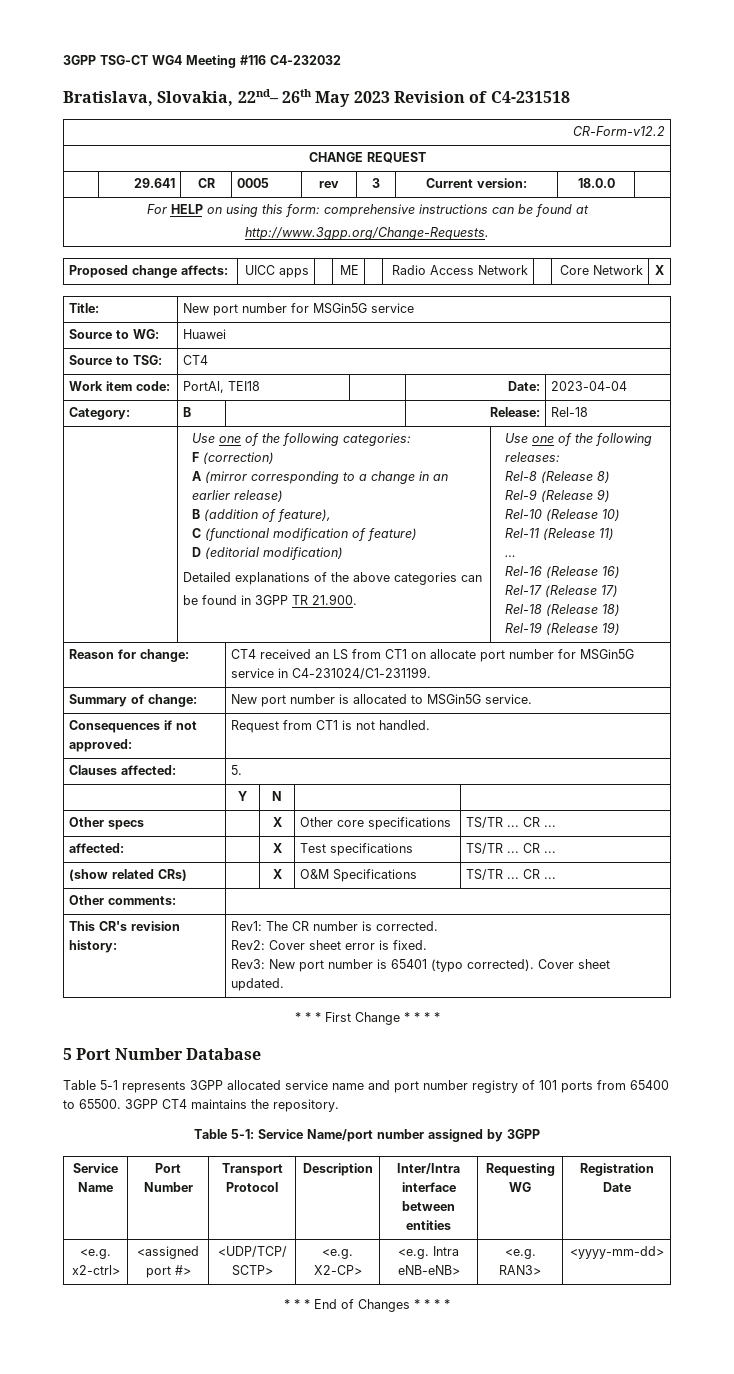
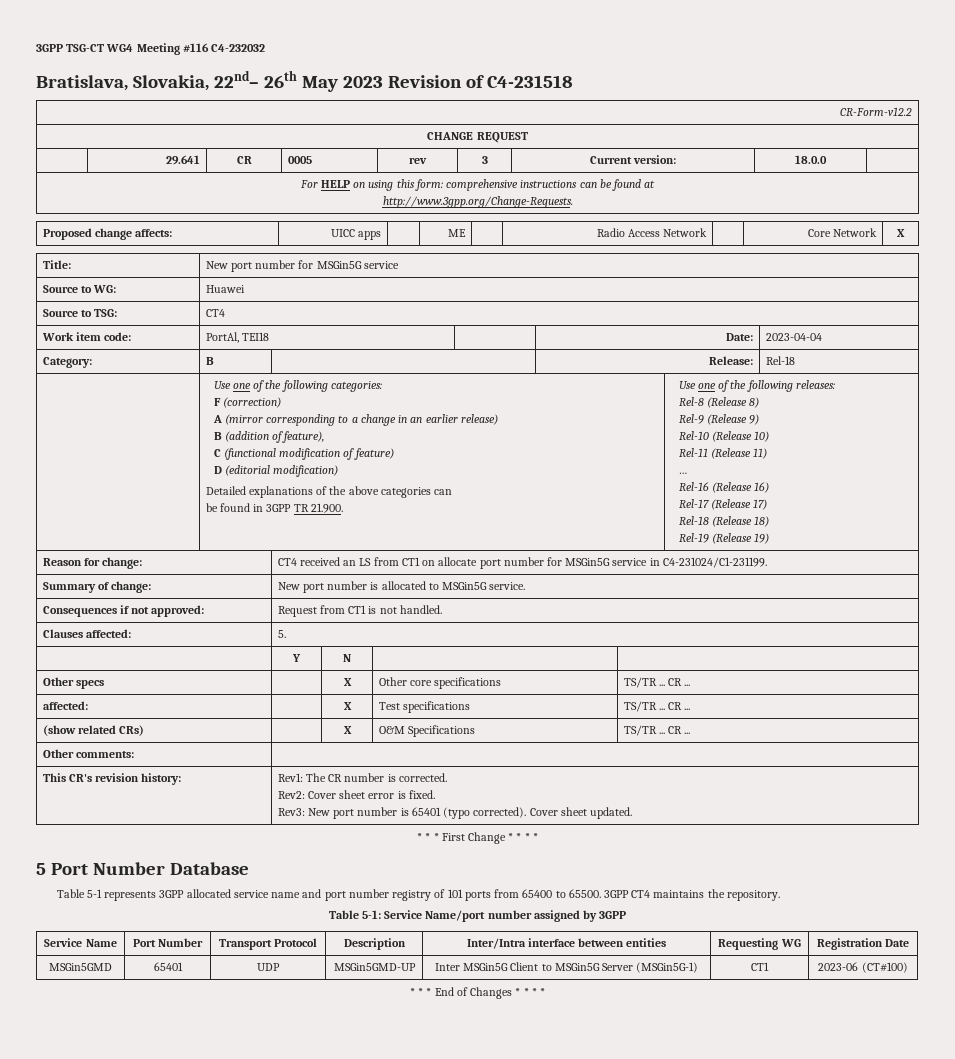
- <e.g. x2-ctrl> | <assigned port #> | <UDP/TCP/ SCTP> | <e.g. X2-CP> | <e.g. Intra eNB-eNB> | <e.g. RAN3> | <yyyy-mm-dd>
+ MSGin5GMD | 65401 | UDP | MSGin5GMD-UP | Inter MSGin5G Client to MSGin5G Server (MSGin5G-1) | CT1 | 2023-06 (CT#100)

